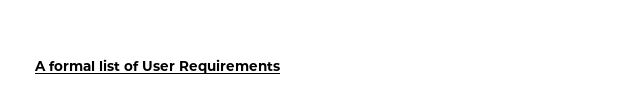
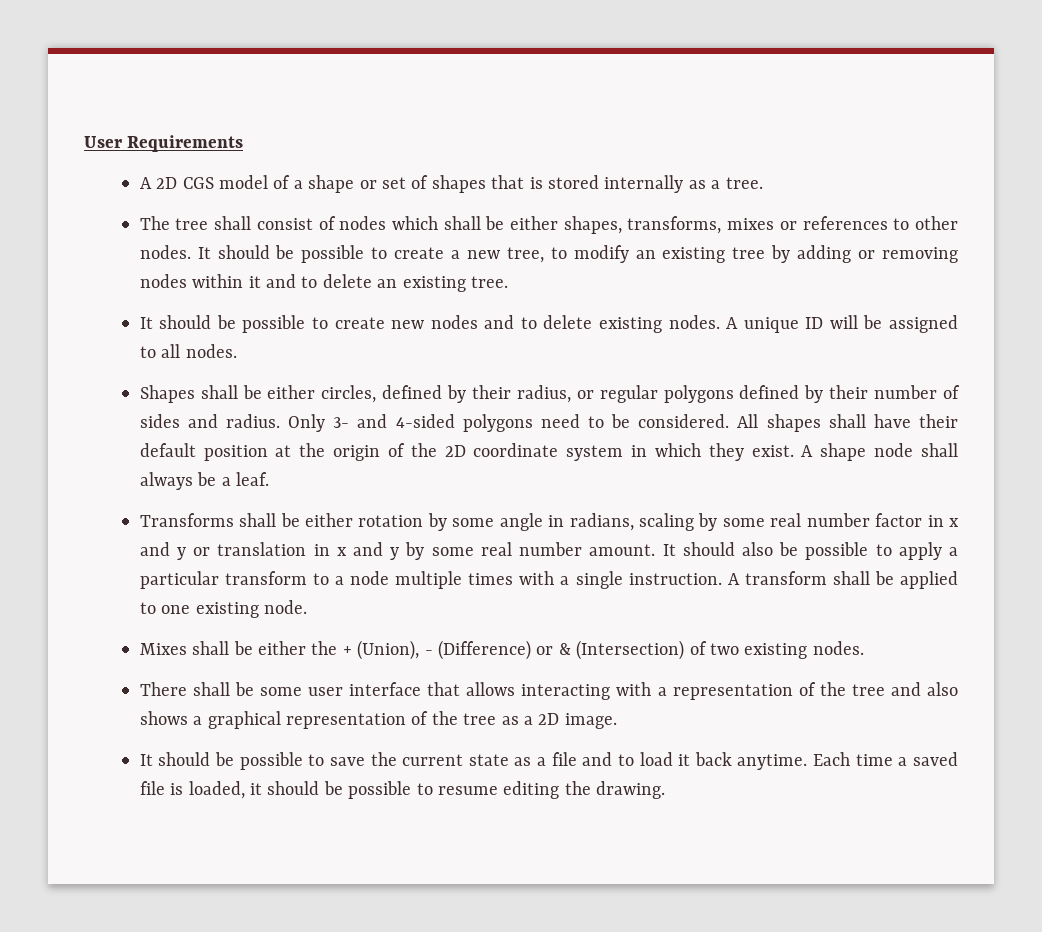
- A formal list of User Requirements
+ User Requirements
+ A 2D CGS model of a shape or set of shapes that is stored internally as a tree.
+ The tree shall consist of nodes which shall be either shapes, transforms, mixes or references to other nodes. It should be possible to create a new tree, to modify an existing tree by adding or removing nodes within it and to delete an existing tree.
+ It should be possible to create new nodes and to delete existing nodes. A unique ID will be assigned to all nodes.
+ Shapes shall be either circles, defined by their radius, or regular polygons defined by their number of sides and radius. Only 3- and 4-sided polygons need to be considered. All shapes shall have their default position at the origin of the 2D coordinate system in which they exist. A shape node shall always be a leaf.
+ Transforms shall be either rotation by some angle in radians, scaling by some real number factor in x and y or translation in x and y by some real number amount. It should also be possible to apply a particular transform to a node multiple times with a single instruction. A transform shall be applied to one existing node.
+ Mixes shall be either the + (Union), - (Difference) or & (Intersection) of two existing nodes.
+ There shall be some user interface that allows interacting with a representation of the tree and also shows a graphical representation of the tree as a 2D image.
+ It should be possible to save the current state as a file and to load it back anytime. Each time a saved file is loaded, it should be possible to resume editing the drawing.

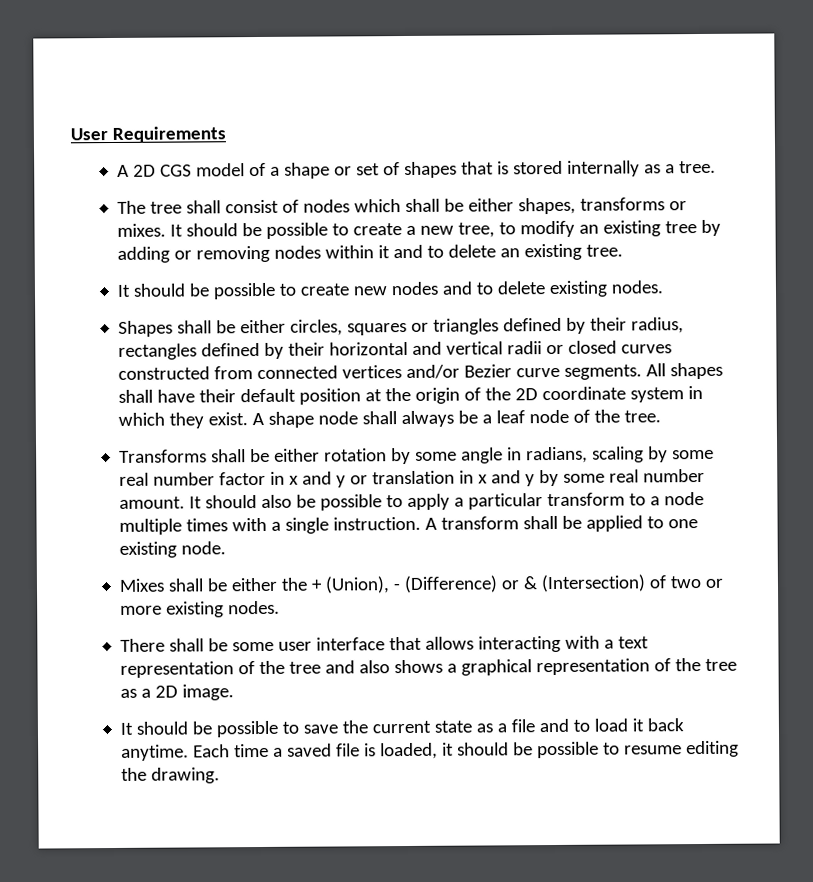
- The tree shall consist of nodes which shall be either shapes, transforms, mixes or references to other nodes.
+ The tree shall consist of nodes which shall be either shapes, transforms or mixes.
- A unique ID will be assigned to all nodes.
- Shapes shall be either circles, defined by their radius, or regular polygons defined by their number of sides and radius. Only 3- and 4-sided polygons need to be considered.
+ Shapes shall be either circles, squares or triangles defined by their radius, rectangles defined by their horizontal and vertical radii or closed curves constructed from connected vertices and/or Bezier curve segments.
- A shape node shall always be a leaf.
+ A shape node shall always be a leaf node of the tree.
- Mixes shall be either the + (Union), - (Difference) or & (Intersection) of two existing nodes.
+ Mixes shall be either the + (Union), - (Difference) or & (Intersection) of two or more existing nodes.
- There shall be some user interface that allows interacting with a representation of the tree and also shows a graphical representation of the tree as a 2D image.
+ There shall be some user interface that allows interacting with a text representation of the tree and also shows a graphical representation of the tree as a 2D image.

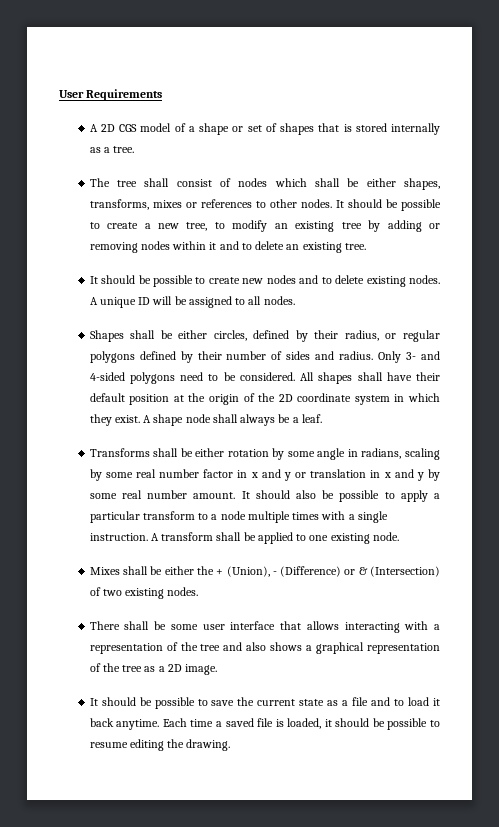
- The tree shall consist of nodes which shall be either shapes, transforms or mixes.
+ The tree shall consist of nodes which shall be either shapes, transforms, mixes or references to other nodes.
+ A unique ID will be assigned to all nodes.
- Shapes shall be either circles, squares or triangles defined by their radius, rectangles defined by their horizontal and vertical radii or closed curves constructed from connected vertices and/or Bezier curve segments.
+ Shapes shall be either circles, defined by their radius, or regular polygons defined by their number of sides and radius. Only 3- and 4-sided polygons need to be considered.
- A shape node shall always be a leaf node of the tree.
+ A shape node shall always be a leaf.
- Mixes shall be either the + (Union), - (Difference) or & (Intersection) of two or more existing nodes.
+ Mixes shall be either the + (Union), - (Difference) or & (Intersection) of two existing nodes.
- There shall be some user interface that allows interacting with a text representation of the tree and also shows a graphical representation of the tree as a 2D image.
+ There shall be some user interface that allows interacting with a representation of the tree and also shows a graphical representation of the tree as a 2D image.

